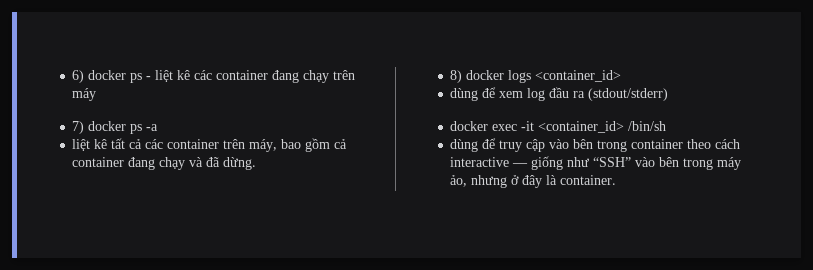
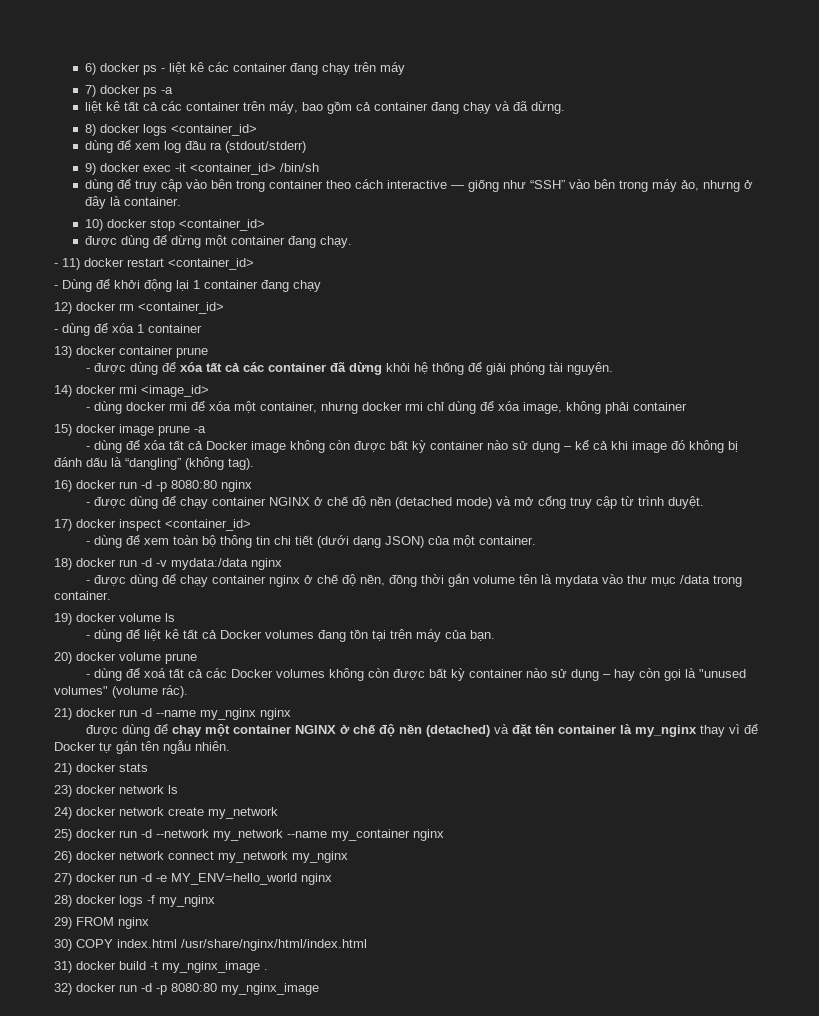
- docker exec -it <container_id> /bin/sh
+ 9) docker exec -it <container_id> /bin/sh
+ 10) docker stop <container_id>
+ được dùng để dừng một container đang chạy.
+ - 11) docker restart <container_id>
+ - Dùng để khởi động lại 1 container đang chạy
+ 12) docker rm <container_id>
+ - dùng để xóa 1 container
+ 13) docker container prune
+ - được dùng để xóa tất cả các container đã dừng khỏi hệ thống để giải phóng tài nguyên.
+ 14) docker rmi <image_id>
+ - dùng docker rmi để xóa một container, nhưng docker rmi chỉ dùng để xóa image, không phải container
+ 15) docker image prune -a
+ - dùng để xóa tất cả Docker image không còn được bất kỳ container nào sử dụng – kể cả khi image đó không bị đánh dấu là “dangling” (không tag).
+ 16) docker run -d -p 8080:80 nginx
+ - được dùng để chạy container NGINX ở chế độ nền (detached mode) và mở cổng truy cập từ trình duyệt.
+ 17) docker inspect <container_id>
+ - dùng để xem toàn bộ thông tin chi tiết (dưới dạng JSON) của một container.
+ 18) docker run -d -v mydata:/data nginx
+ - được dùng để chạy container nginx ở chế độ nền, đồng thời gắn volume tên là mydata vào thư mục /data trong container.
+ 19) docker volume ls
+ - dùng để liệt kê tất cả Docker volumes đang tồn tại trên máy của bạn.
+ 20) docker volume prune
+ - dùng để xoá tất cả các Docker volumes không còn được bất kỳ container nào sử dụng – hay còn gọi là "unused volumes" (volume rác).
+ 21) docker run -d --name my_nginx nginx
+ được dùng để chạy một container NGINX ở chế độ nền (detached) và đặt tên container là my_nginx thay vì để Docker tự gán tên ngẫu nhiên.
+ 21) docker stats
+ 23) docker network ls
+ 24) docker network create my_network
+ 25) docker run -d --network my_network --name my_container nginx
+ 26) docker network connect my_network my_nginx
+ 27) docker run -d -e MY_ENV=hello_world nginx
+ 28) docker logs -f my_nginx
+ 29) FROM nginx
+ 30) COPY index.html /usr/share/nginx/html/index.html
+ 31) docker build -t my_nginx_image .
+ 32) docker run -d -p 8080:80 my_nginx_image

